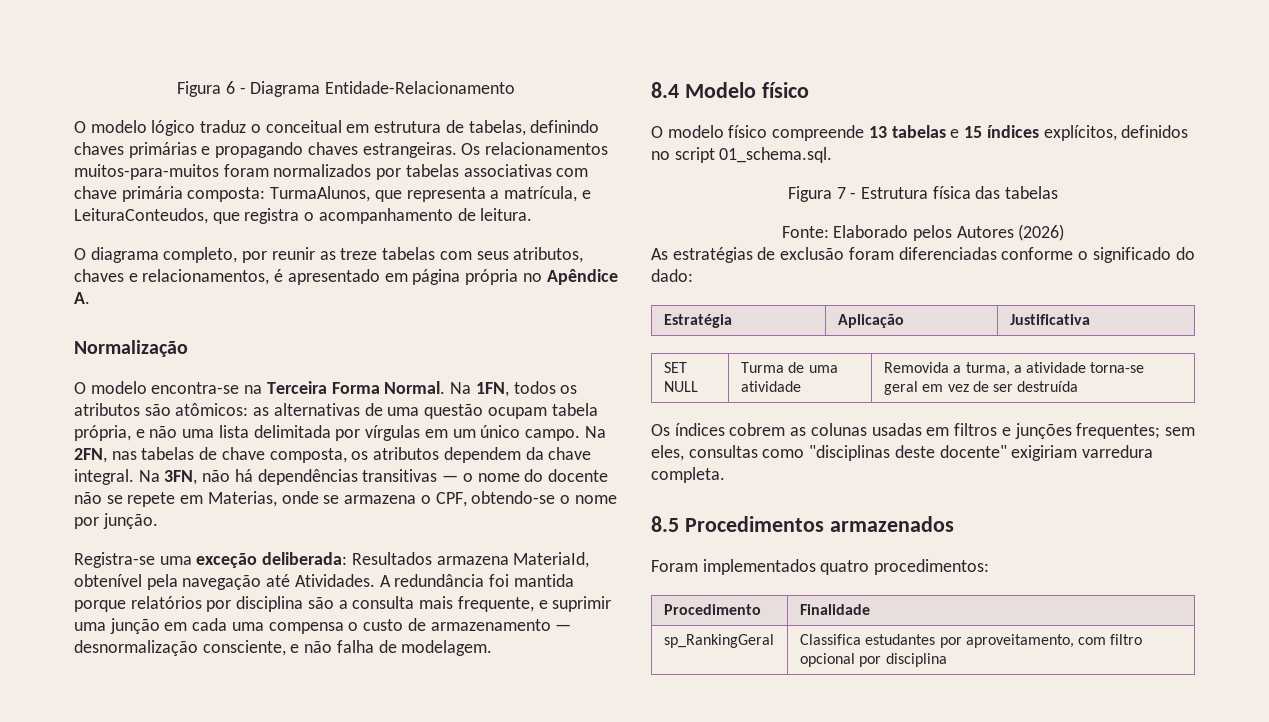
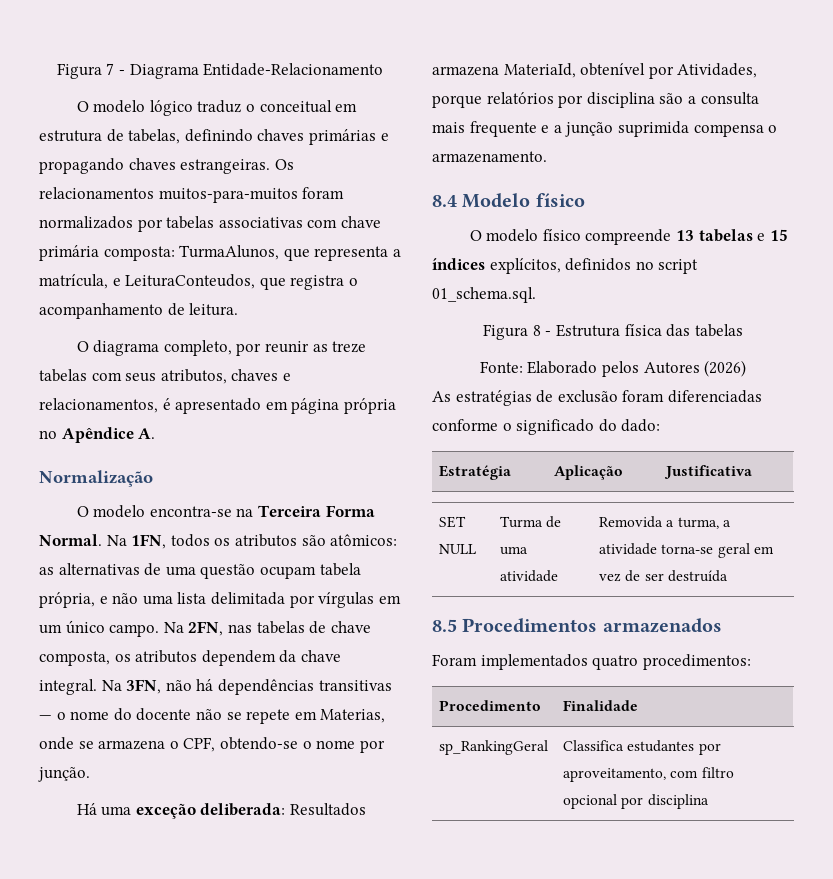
- Figura 6 - Diagrama Entidade-Relacionamento
+ Figura 7 - Diagrama Entidade-Relacionamento
- Registra-se uma exceção deliberada: Resultados armazena MateriaId, obtenível pela navegação até Atividades. A redundância foi mantida porque relatórios por disciplina são a consulta mais frequente, e suprimir uma junção em cada uma compensa o custo de armazenamento — desnormalização consciente, e não falha de modelagem.
+ Há uma exceção deliberada: Resultados armazena MateriaId, obtenível por Atividades, porque relatórios por disciplina são a consulta mais frequente e a junção suprimida compensa o armazenamento.
- Figura 7 - Estrutura física das tabelas
+ Figura 8 - Estrutura física das tabelas
- Os índices cobrem as colunas usadas em filtros e junções frequentes; sem eles, consultas como "disciplinas deste docente" exigiriam varredura completa.

